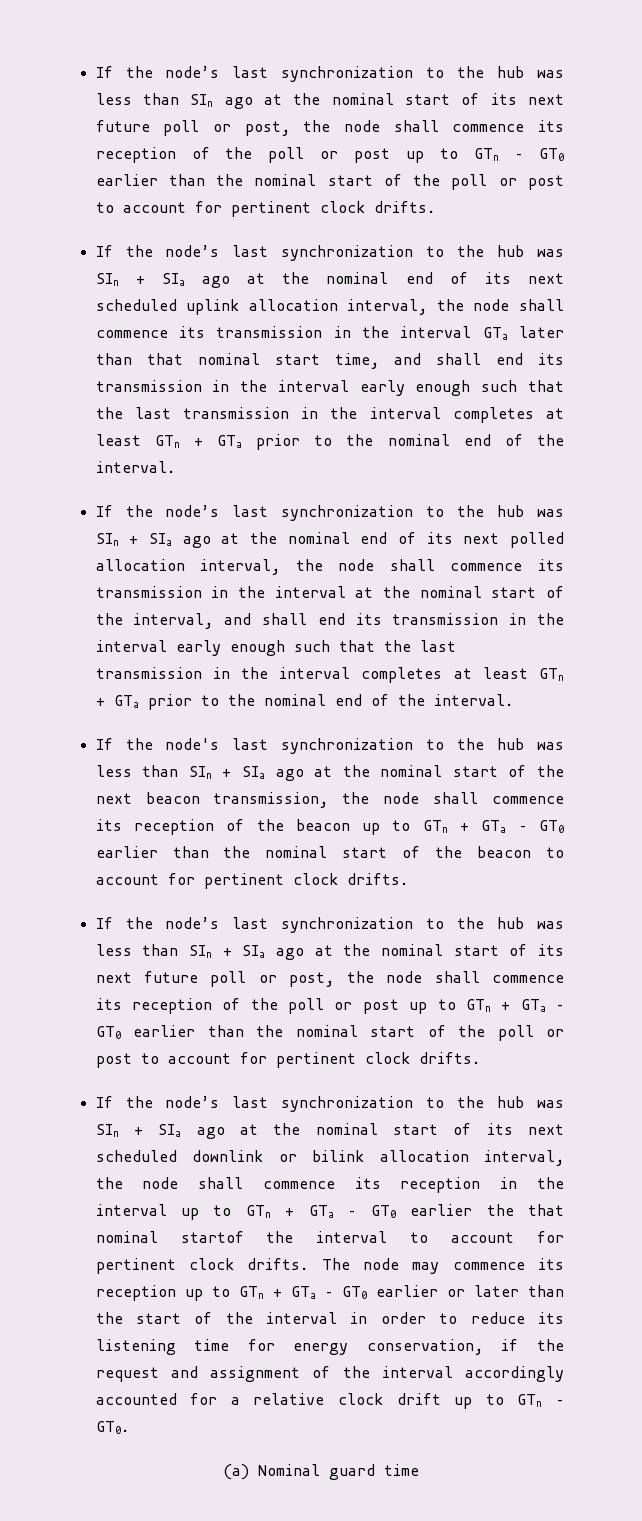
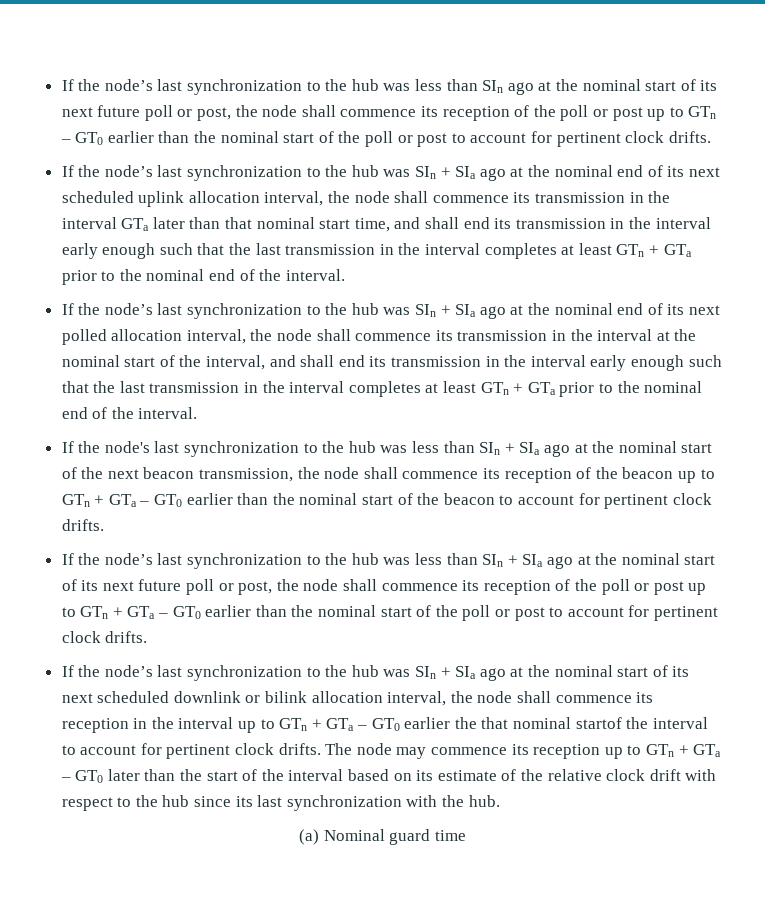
- The node may commence its reception up to GTn + GTa – GT0 earlier or later than the start of the interval in order to reduce its listening time for energy conservation, if the request and assignment of the interval accordingly accounted for a relative clock drift up to GTn – GT0.
+ The node may commence its reception up to GTn + GTa – GT0 later than the start of the interval based on its estimate of the relative clock drift with respect to the hub since its last synchronization with the hub.

